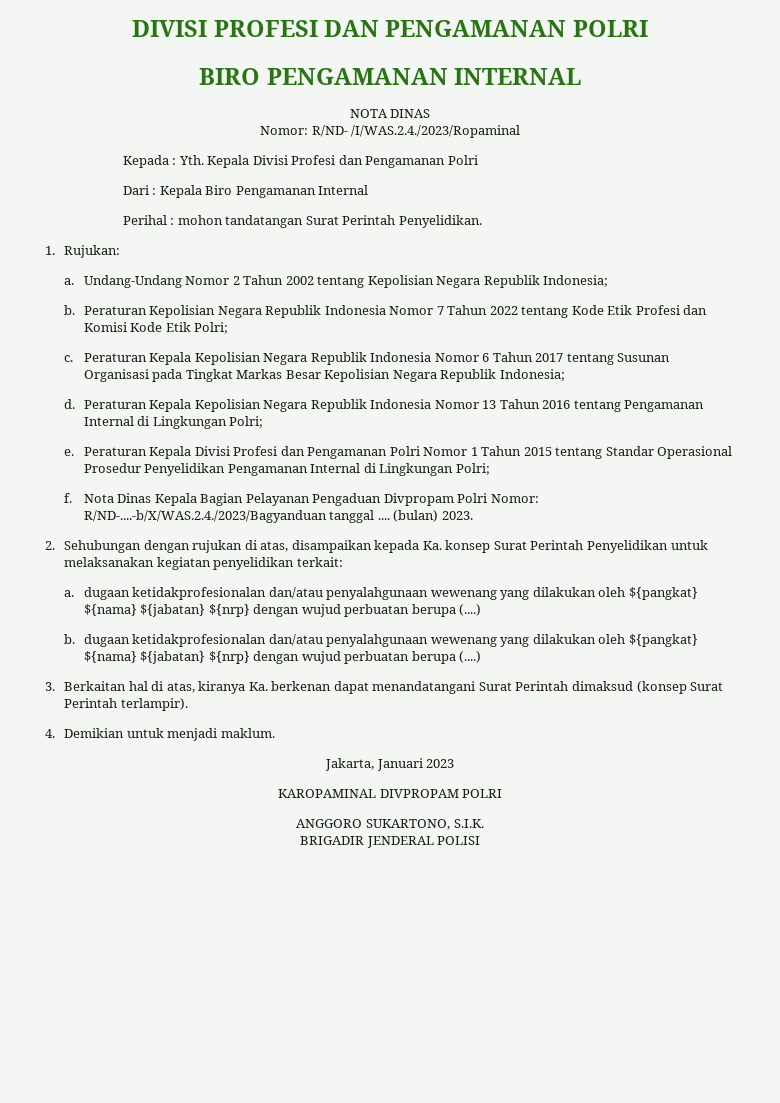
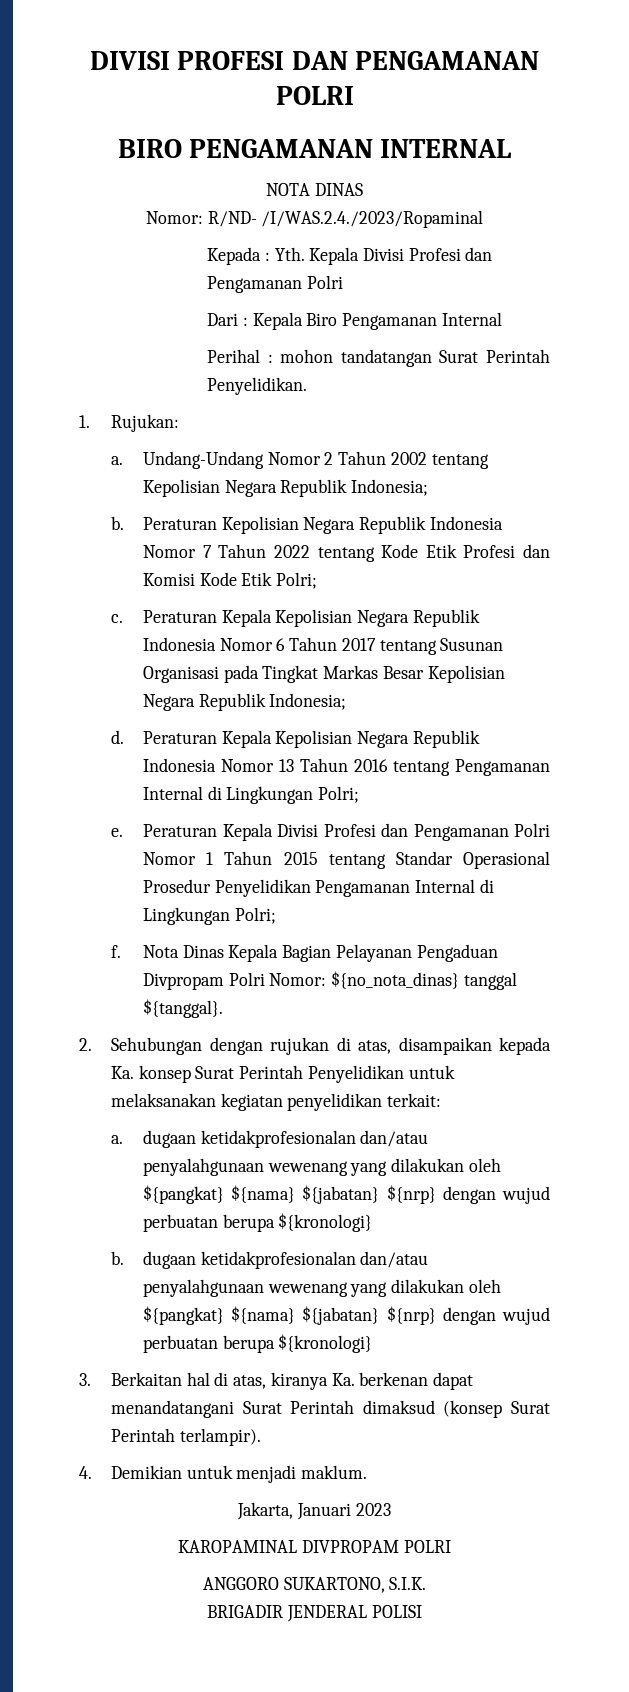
- Nota Dinas Kepala Bagian Pelayanan Pengaduan Divpropam Polri Nomor: R/ND-....-b/X/WAS.2.4./2023/Bagyanduan tanggal .... (bulan) 2023.
+ Nota Dinas Kepala Bagian Pelayanan Pengaduan Divpropam Polri Nomor: ${no_nota_dinas} tanggal ${tanggal}.
- a. dugaan ketidakprofesionalan dan/atau penyalahgunaan wewenang yang dilakukan oleh ${pangkat} ${nama} ${jabatan} ${nrp} dengan wujud perbuatan berupa (....)
+ a. dugaan ketidakprofesionalan dan/atau penyalahgunaan wewenang yang dilakukan oleh ${pangkat} ${nama} ${jabatan} ${nrp} dengan wujud perbuatan berupa ${kronologi}
- b. dugaan ketidakprofesionalan dan/atau penyalahgunaan wewenang yang dilakukan oleh ${pangkat} ${nama} ${jabatan} ${nrp} dengan wujud perbuatan berupa (....)
+ b. dugaan ketidakprofesionalan dan/atau penyalahgunaan wewenang yang dilakukan oleh ${pangkat} ${nama} ${jabatan} ${nrp} dengan wujud perbuatan berupa ${kronologi}

